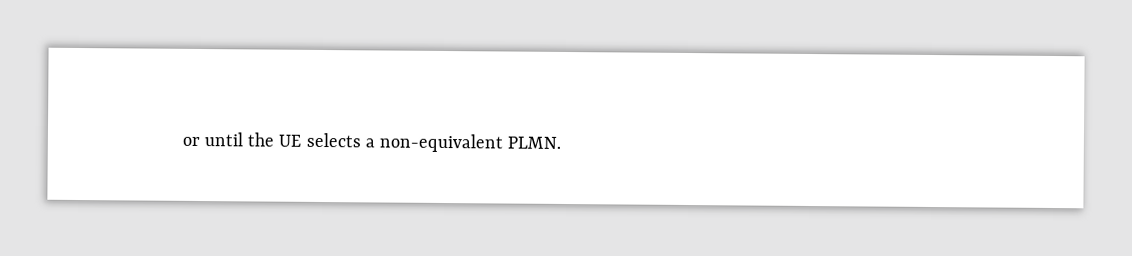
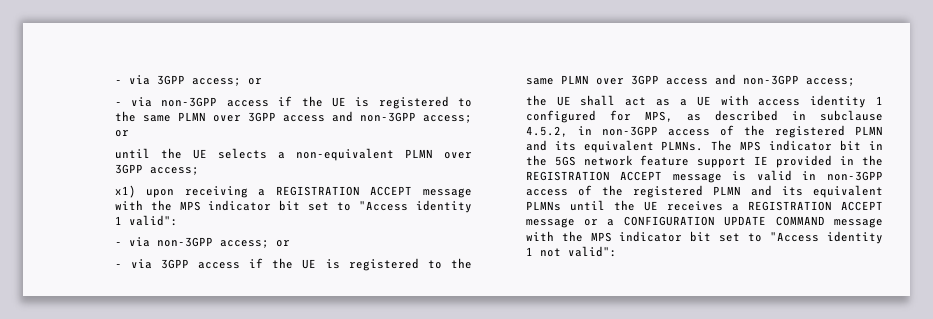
- or until the UE selects a non-equivalent PLMN.
+ - via 3GPP access; or
+ - via non-3GPP access if the UE is registered to the same PLMN over 3GPP access and non-3GPP access; or
+ until the UE selects a non-equivalent PLMN over 3GPP access;
+ x1) upon receiving a REGISTRATION ACCEPT message with the MPS indicator bit set to "Access identity 1 valid":
+ - via non-3GPP access; or
+ - via 3GPP access if the UE is registered to the same PLMN over 3GPP access and non-3GPP access;
+ the UE shall act as a UE with access identity 1 configured for MPS, as described in subclause 4.5.2, in non-3GPP access of the registered PLMN and its equivalent PLMNs. The MPS indicator bit in the 5GS network feature support IE provided in the REGISTRATION ACCEPT message is valid in non-3GPP access of the registered PLMN and its equivalent PLMNs until the UE receives a REGISTRATION ACCEPT message or a CONFIGURATION UPDATE COMMAND message with the MPS indicator bit set to "Access identity 1 not valid":

